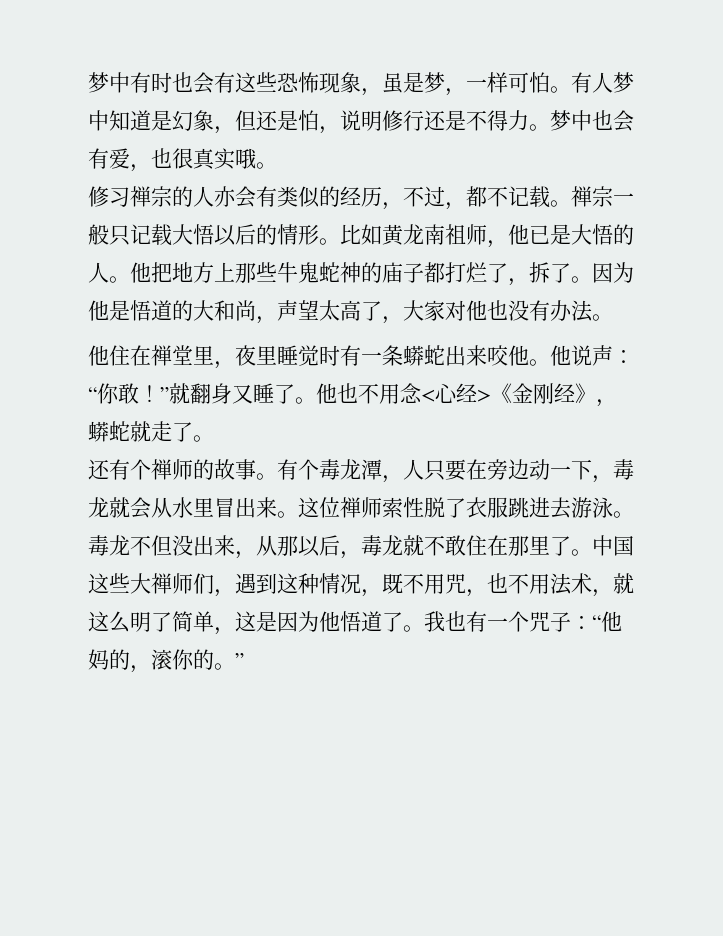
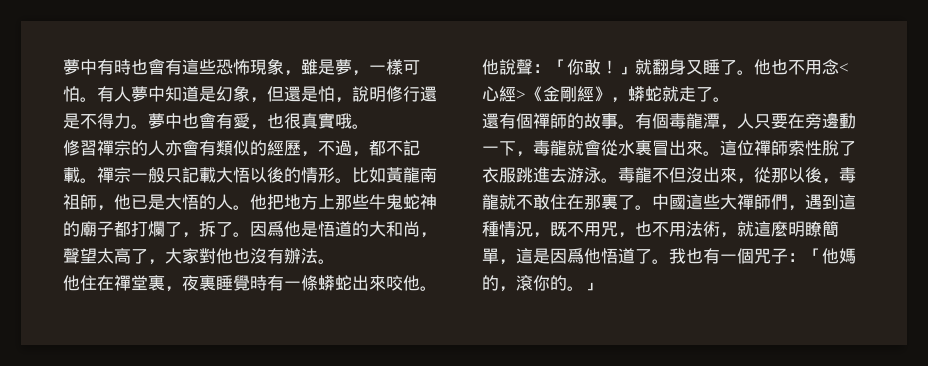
- 梦中有时也会有这些恐怖现象，虽是梦，一样可怕。
+ 夢中有時也會有這些恐怖現象，雖是夢，一樣可怕。
- 有人梦中知道是幻象，但还是怕，说明修行还是不得力。梦中也会有爱，也很真实哦。
+ 有人夢中知道是幻象，但還是怕，說明修行還是不得力。夢中也會有愛，也很真實哦。
- 修习禅宗的人亦会有类似的经历，不过，都不记载。禅宗一般只记载大悟以后的情形。
+ 修習禪宗的人亦會有類似的經歷，不過，都不記載。禪宗一般只記載大悟以後的情形。
- 比如黄龙南祖师，他已是大悟的人。
+ 比如黃龍南祖師，他已是大悟的人。
- 他把地方上那些牛鬼蛇神的庙子都打烂了，拆了。
+ 他把地方上那些牛鬼蛇神的廟子都打爛了，拆了。
- 因为他是悟道的大和尚，声望太高了，大家对他也没有办法。
+ 因爲他是悟道的大和尚，聲望太高了，大家對他也沒有辦法。
- 他住在禅堂里，夜里睡觉时有一条蟒蛇出来咬他。他说声：“你敢！”就翻身又睡了。
+ 他住在禪堂裏，夜裏睡覺時有一條蟒蛇出來咬他。他說聲：「你敢！」就翻身又睡了。
- 他也不用念<心经>《金刚经》，蟒蛇就走了。
+ 他也不用念<心經>《金剛經》，蟒蛇就走了。
- 还有个禅师的故事。
+ 還有個禪師的故事。
- 有个毒龙潭，人只要在旁边动一下，毒龙就会从水里冒出来。这位禅师索性脱了衣服跳进去游泳。
+ 有個毒龍潭，人只要在旁邊動一下，毒龍就會從水裏冒出來。這位禪師索性脫了衣服跳進去游泳。
- 毒龙不但没出来，从那以后，毒龙就不敢住在那里了。中国这些大禅师们，遇到这种情况，既不用咒，也不用法术，就这么明了简单，这是因为他悟道了。
+ 毒龍不但沒出來，從那以後，毒龍就不敢住在那裏了。中國這些大禪師們，遇到這種情況，既不用咒，也不用法術，就這麼明瞭簡單，這是因爲他悟道了。
- 我也有一个咒子：“他妈的，滚你的。”
+ 我也有一個咒子：「他媽的，滾你的。」

